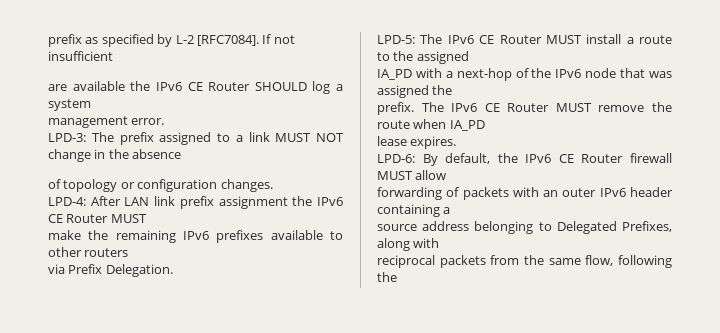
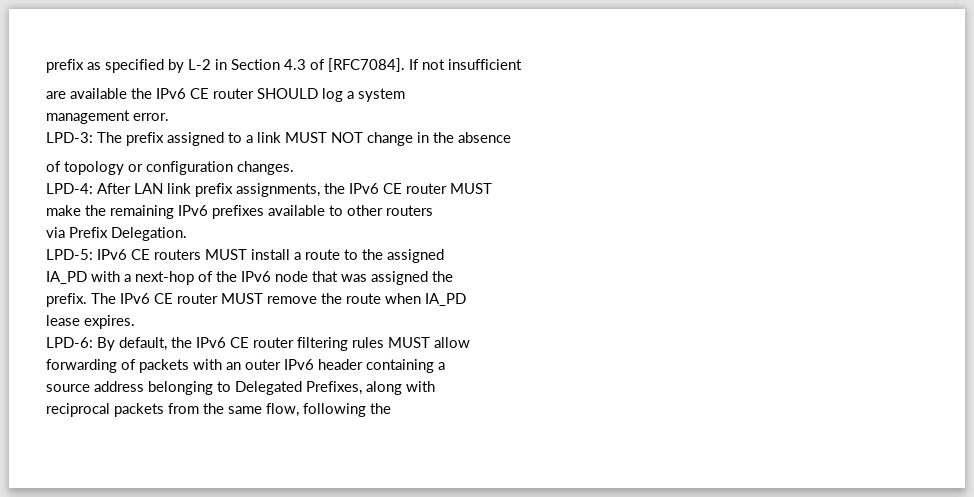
- prefix as specified by L-2 [RFC7084].
+ prefix as specified by L-2 in Section 4.3 of [RFC7084].
- are available the IPv6 CE Router SHOULD log a system
+ are available the IPv6 CE router SHOULD log a system
- LPD-4: After LAN link prefix assignment the IPv6 CE Router MUST
+ LPD-4: After LAN link prefix assignments, the IPv6 CE router MUST
- LPD-5: The IPv6 CE Router MUST install a route to the assigned
+ LPD-5: IPv6 CE routers MUST install a route to the assigned
- The IPv6 CE Router MUST remove the route when IA_PD
+ The IPv6 CE router MUST remove the route when IA_PD
- LPD-6: By default, the IPv6 CE Router firewall MUST allow
+ LPD-6: By default, the IPv6 CE router filtering rules MUST allow

